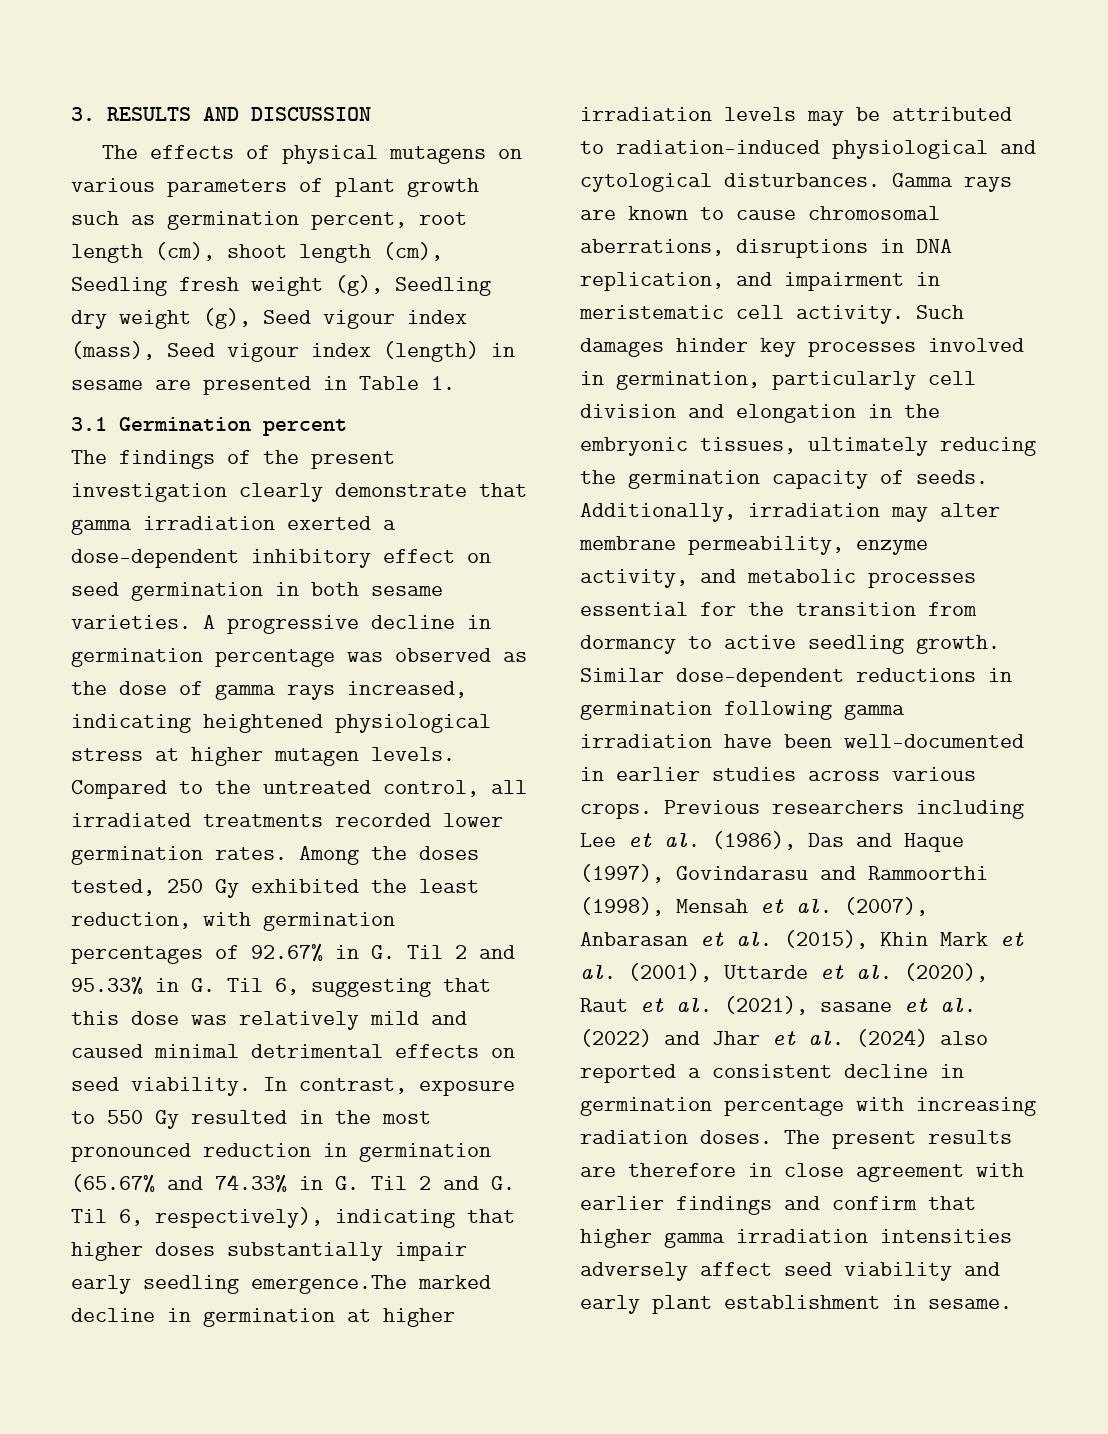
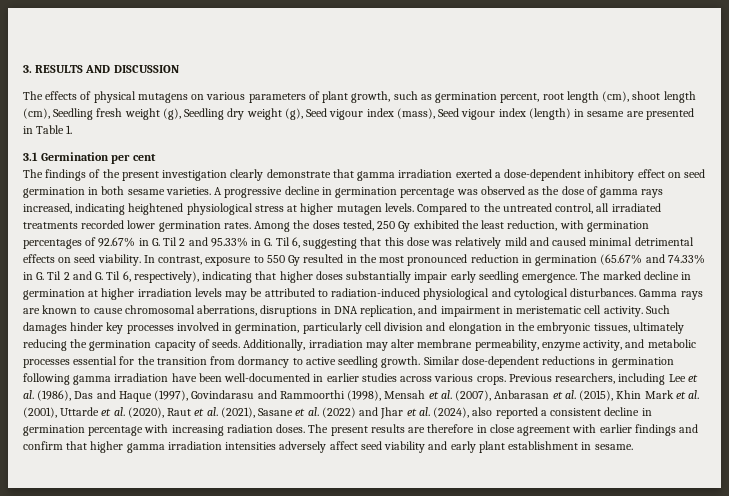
- The effects of physical mutagens on various parameters of plant growth such as germination percent, root length (cm), shoot length (cm), Seedling fresh weight (g), Seedling dry weight (g), Seed vigour index (mass), Seed vigour index (length) in sesame are presented in Table 1.
+ The effects of physical mutagens on various parameters of plant growth, such as germination percent, root length (cm), shoot length (cm), Seedling fresh weight (g), Seedling dry weight (g), Seed vigour index (mass), Seed vigour index (length) in sesame are presented in Table 1.
- 3.1 Germination percent
+ 3.1 Germination per cent
- In contrast, exposure to 550 Gy resulted in the most pronounced reduction in germination (65.67% and 74.33% in G. Til 2 and G. Til 6, respectively), indicating that higher doses substantially impair early seedling emergence.The marked decline in germination at higher irradiation levels may be attributed to radiation-induced physiological and cytological disturbances.
+ In contrast, exposure to 550 Gy resulted in the most pronounced reduction in germination (65.67% and 74.33% in G. Til 2 and G. Til 6, respectively), indicating that higher doses substantially impair early seedling emergence. The marked decline in germination at higher irradiation levels may be attributed to radiation-induced physiological and cytological disturbances.
- Previous researchers including Lee et al. (1986), Das and Haque (1997), Govindarasu and Rammoorthi (1998), Mensah et al. (2007), Anbarasan et al. (2015), Khin Mark et al. (2001), Uttarde et al. (2020), Raut et al. (2021), sasane et al. (2022) and Jhar et al. (2024) also reported a consistent decline in germination percentage with increasing radiation doses.
+ Previous researchers, including Lee et al. (1986), Das and Haque (1997), Govindarasu and Rammoorthi (1998), Mensah et al. (2007), Anbarasan et al. (2015), Khin Mark et al. (2001), Uttarde et al. (2020), Raut et al. (2021), Sasane et al. (2022) and Jhar et al. (2024), also reported a consistent decline in germination percentage with increasing radiation doses.

